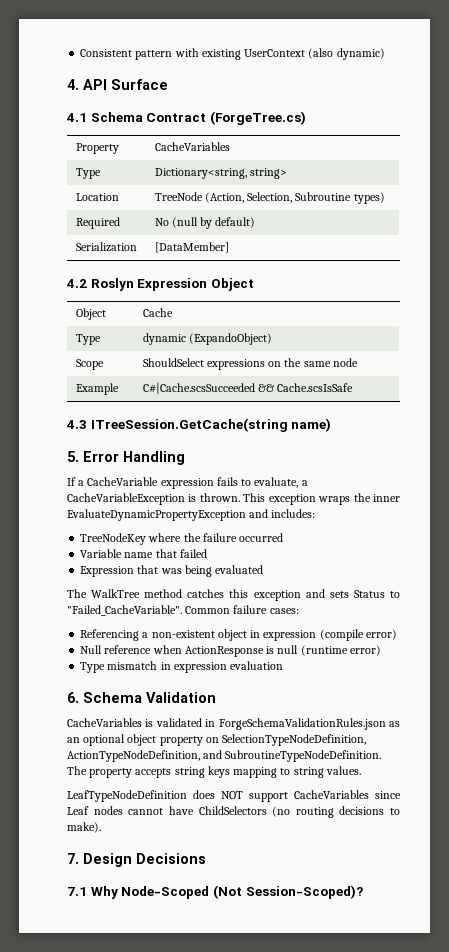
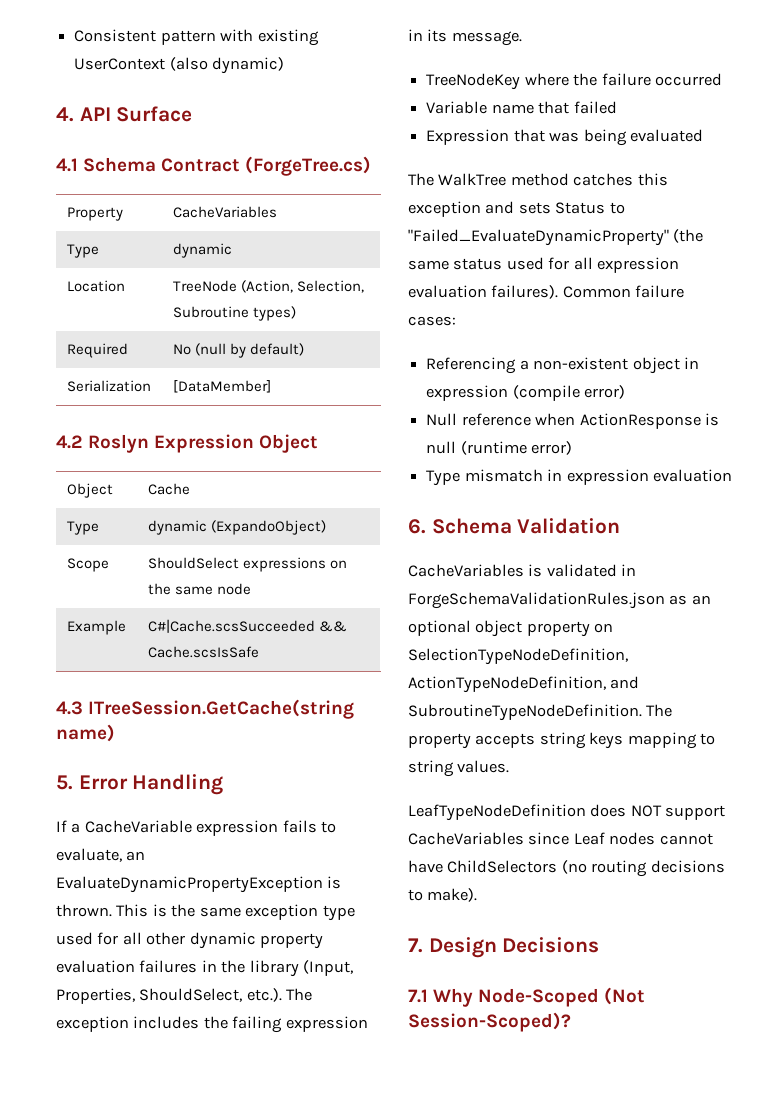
  Property | CacheVariables
- Type | Dictionary<string, string>
+ Type | dynamic
- If a CacheVariable expression fails to evaluate, a CacheVariableException is thrown.
+ If a CacheVariable expression fails to evaluate, an EvaluateDynamicPropertyException is thrown.
- This exception wraps the inner EvaluateDynamicPropertyException and includes:
+ This is the same exception type used for all other dynamic property evaluation failures in the library (Input, Properties, ShouldSelect, etc.). The exception includes the failing expression in its message.
- The WalkTree method catches this exception and sets Status to "Failed_CacheVariable".
+ The WalkTree method catches this exception and sets Status to "Failed_EvaluateDynamicProperty" (the same status used for all expression evaluation failures).

